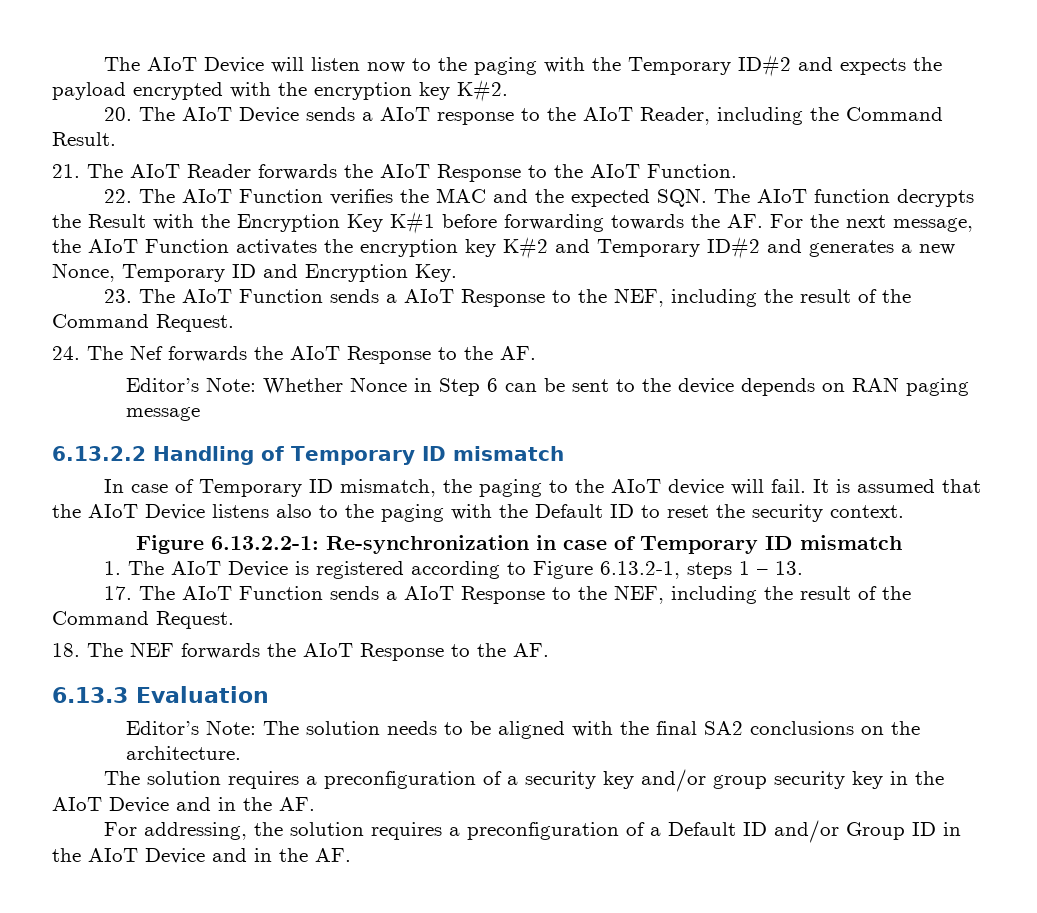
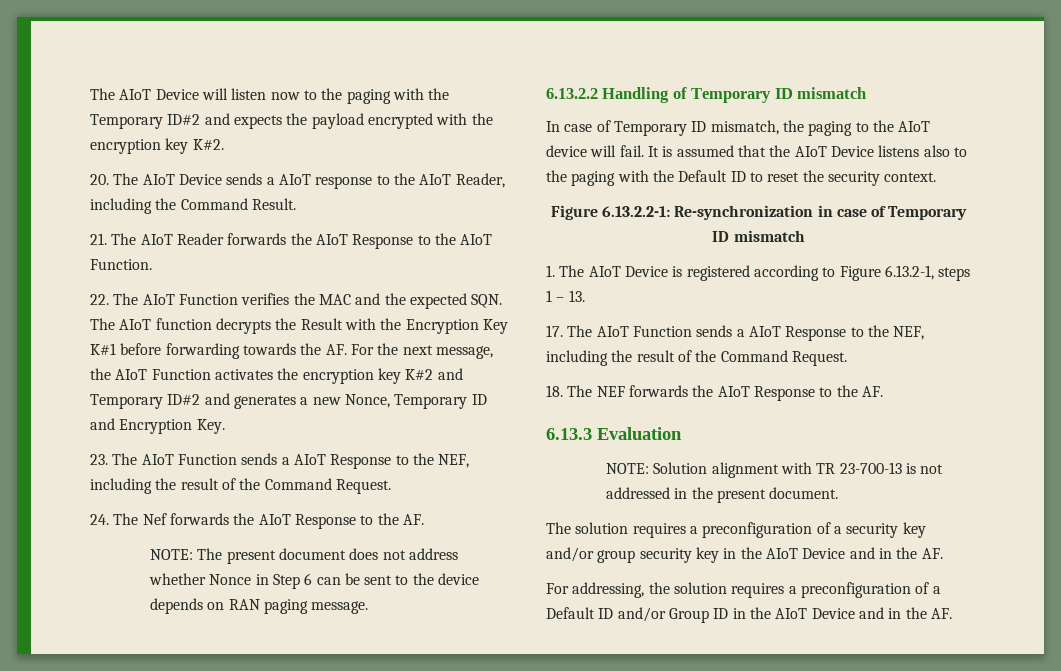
- Editor’s Note: Whether Nonce in Step 6 can be sent to the device depends on RAN paging message
+ NOTE: The present document does not address whether Nonce in Step 6 can be sent to the device depends on RAN paging message.
- Editor’s Note: The solution needs to be aligned with the final SA2 conclusions on the architecture.
+ NOTE: Solution alignment with TR 23-700-13 is not addressed in the present document.

